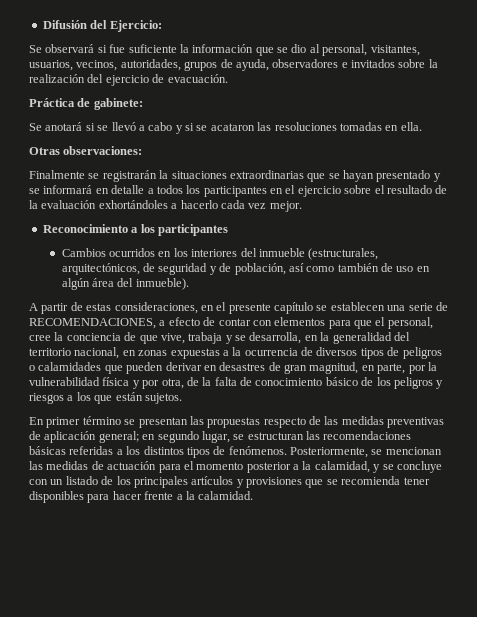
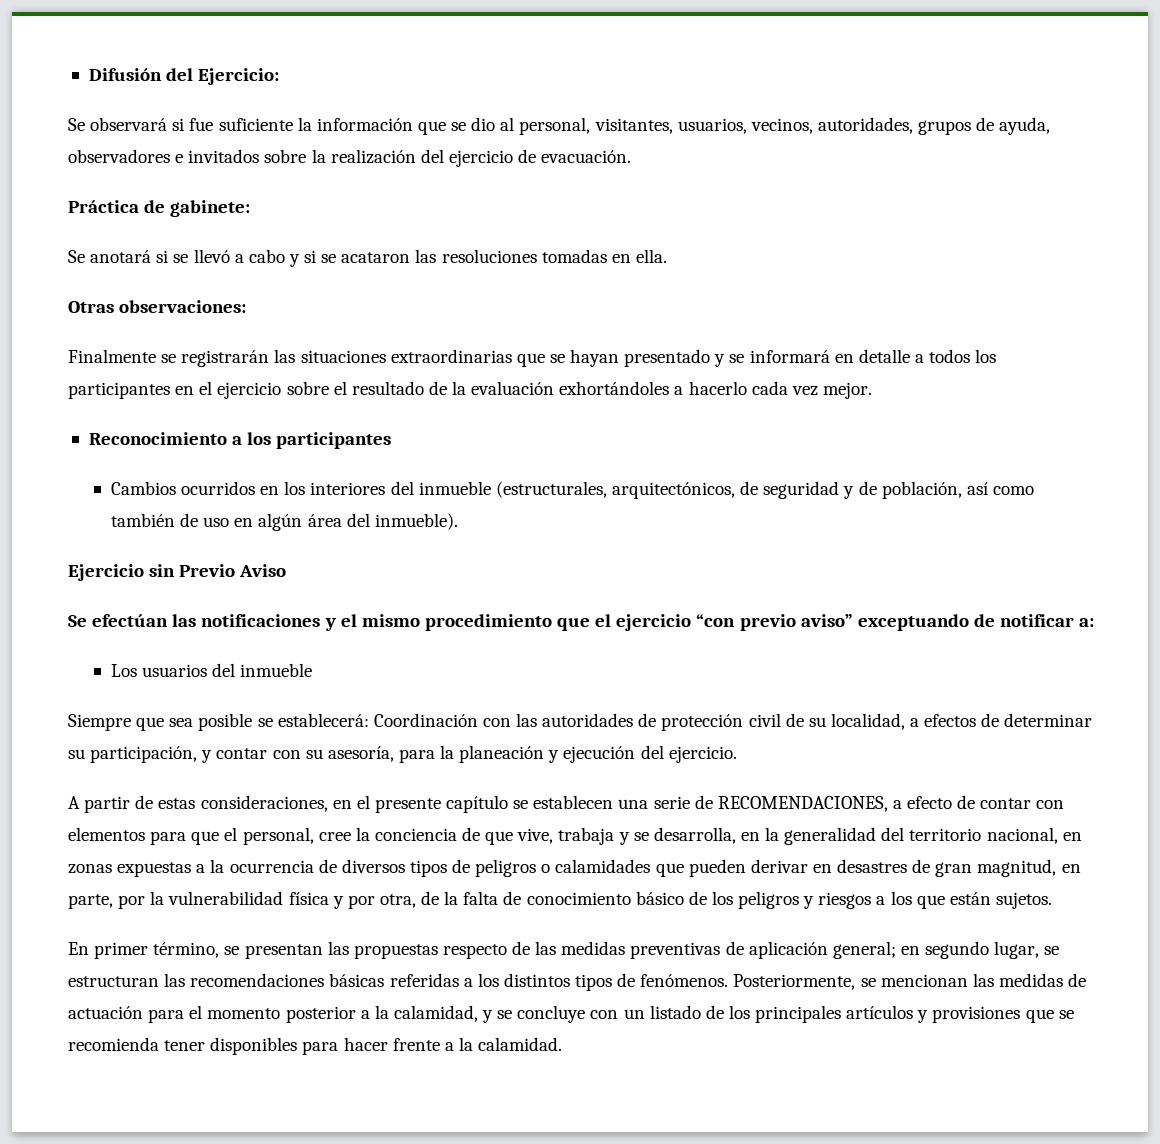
- Finalmente se registrarán la situaciones extraordinarias que se hayan presentado y se informará en detalle a todos los participantes en el ejercicio sobre el resultado de la evaluación exhortándoles a hacerlo cada vez mejor.
+ Finalmente se registrarán las situaciones extraordinarias que se hayan presentado y se informará en detalle a todos los participantes en el ejercicio sobre el resultado de la evaluación exhortándoles a hacerlo cada vez mejor.
+ Ejercicio sin Previo Aviso
+ Se efectúan las notificaciones y el mismo procedimiento que el ejercicio “con previo aviso” exceptuando de notificar a:
+ Los usuarios del inmueble
+ Siempre que sea posible se establecerá: Coordinación con las autoridades de protección civil de su localidad, a efectos de determinar su participación, y contar con su asesoría, para la planeación y ejecución del ejercicio.
- En primer término se presentan las propuestas respecto de las medidas preventivas de aplicación general; en segundo lugar, se estructuran las recomendaciones básicas referidas a los distintos tipos de fenómenos.
+ En primer término, se presentan las propuestas respecto de las medidas preventivas de aplicación general; en segundo lugar, se estructuran las recomendaciones básicas referidas a los distintos tipos de fenómenos.

